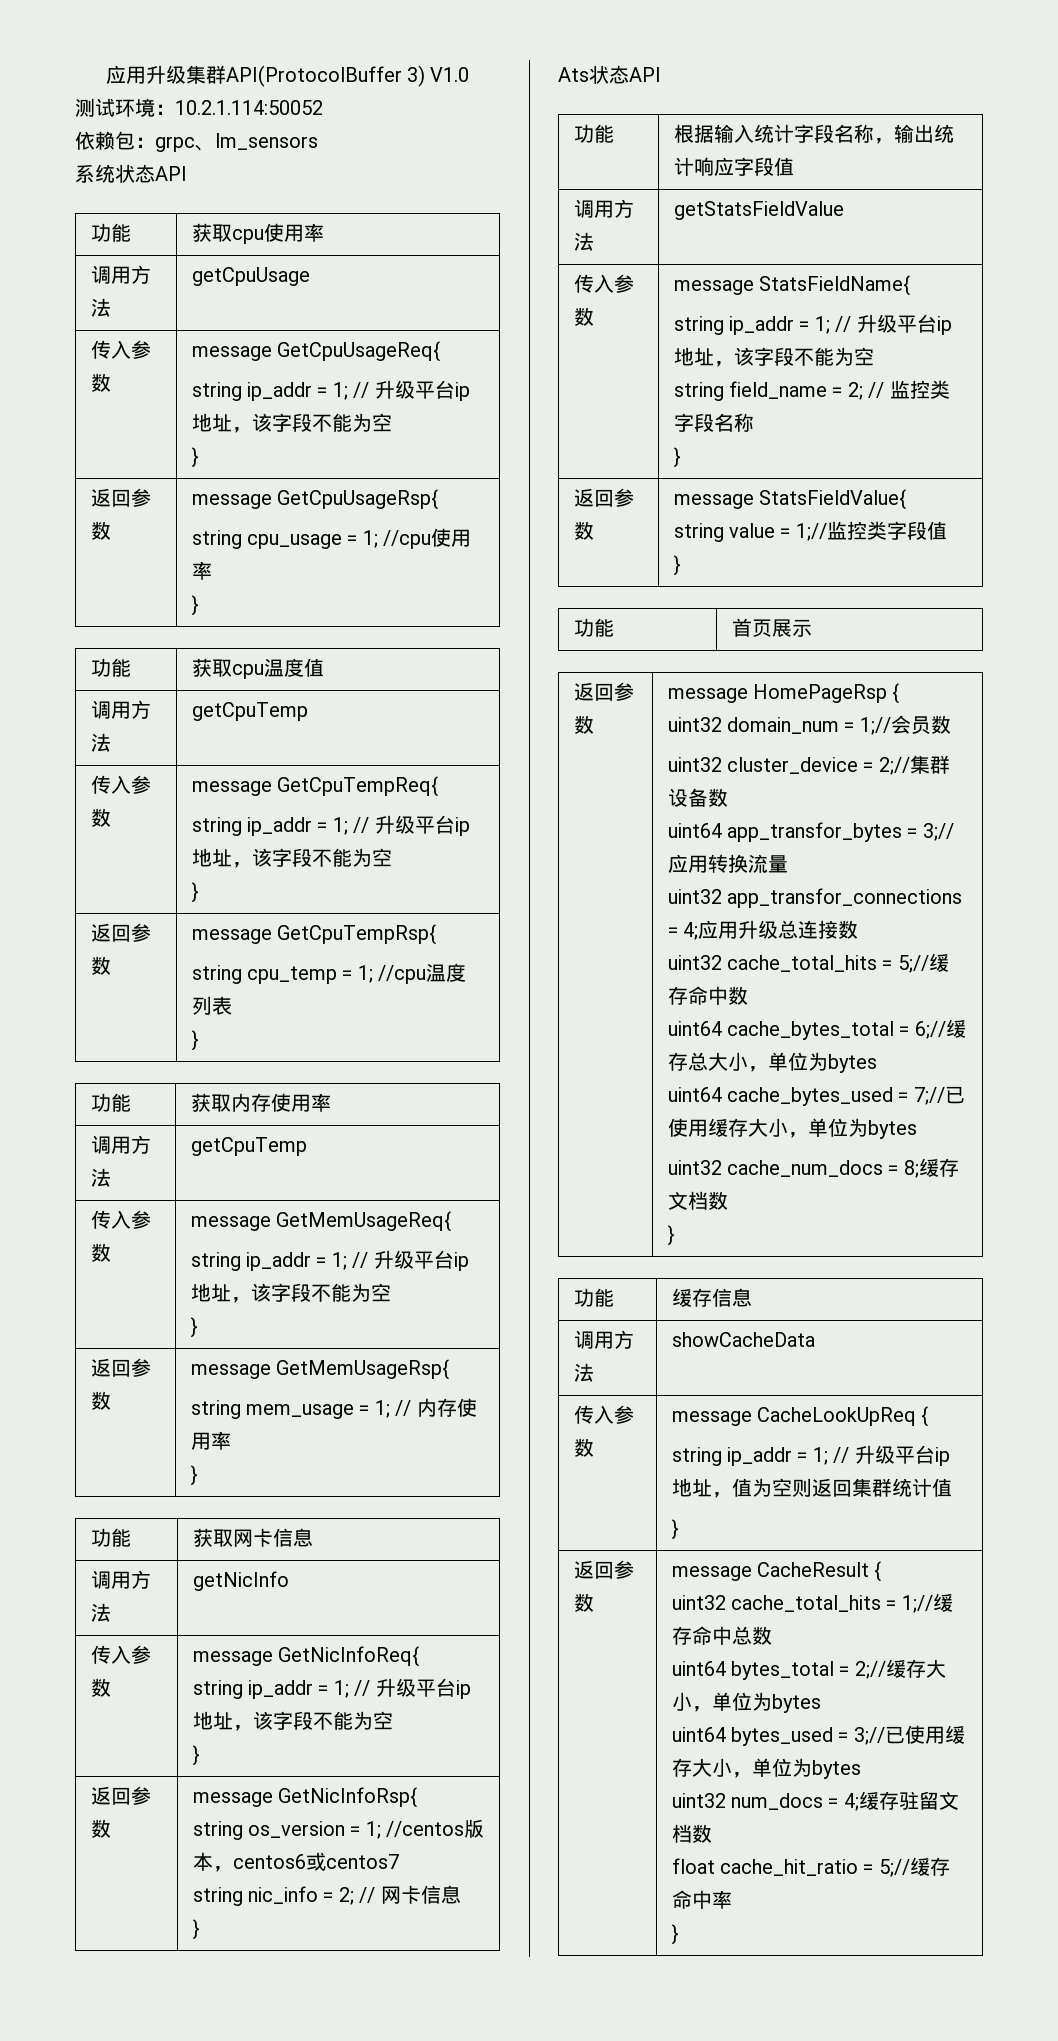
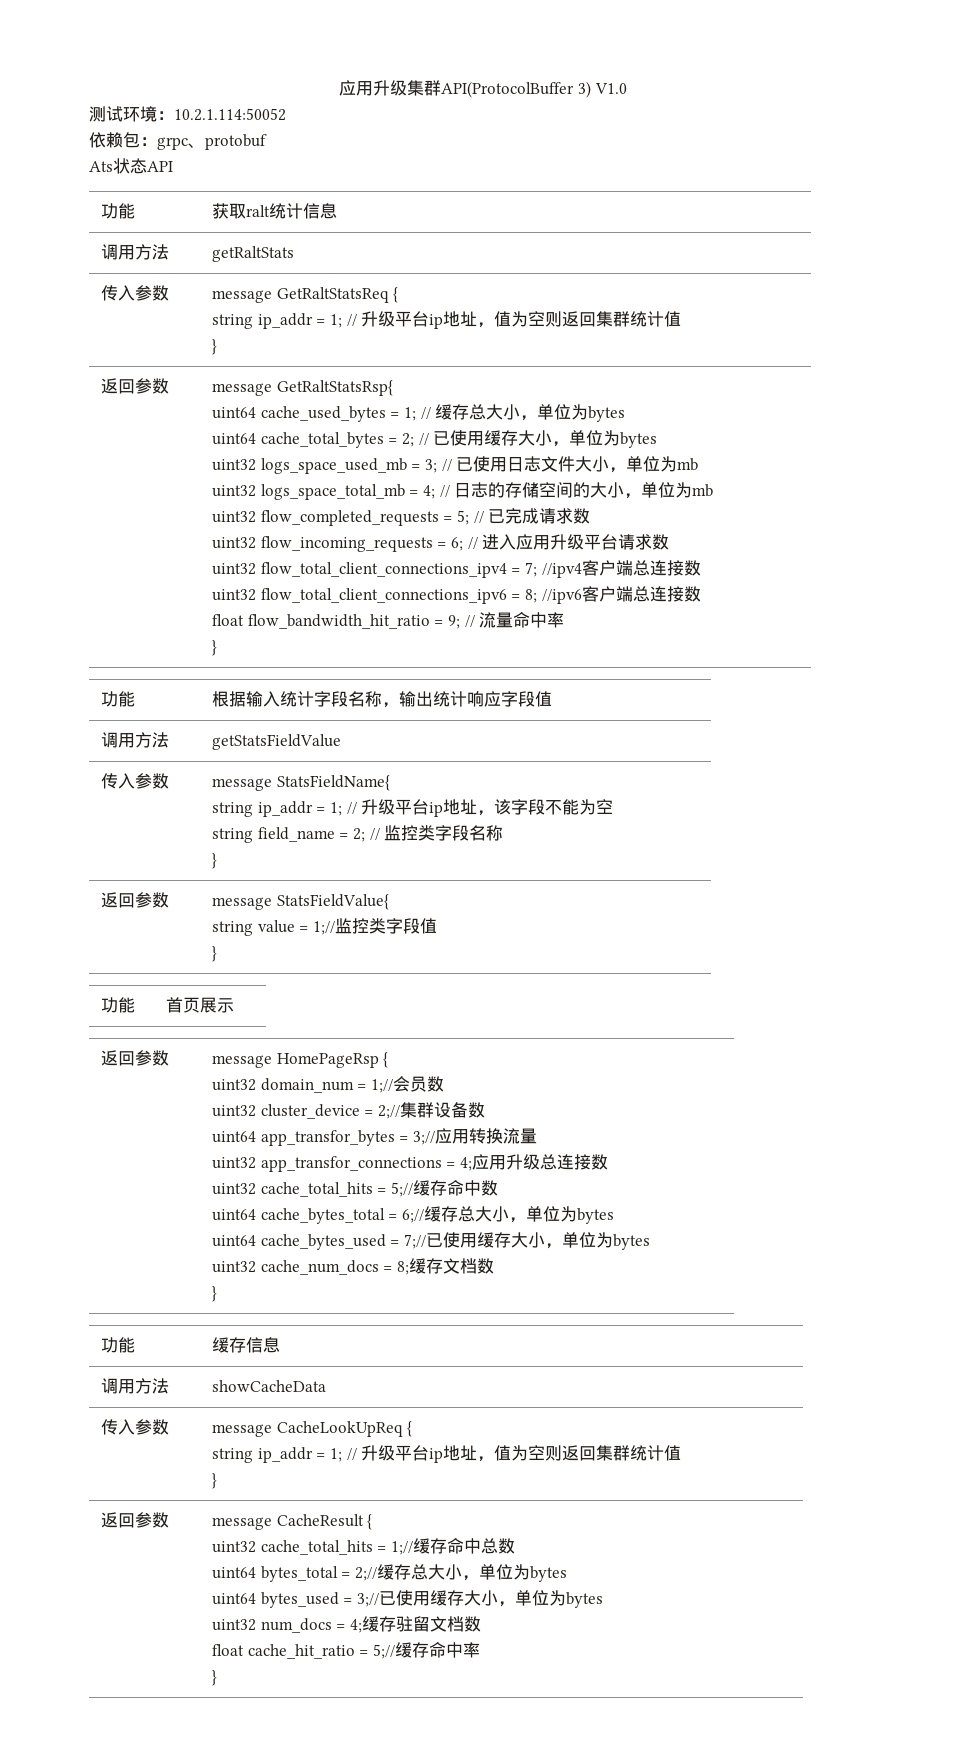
- 依赖包：grpc、lm_sensors
- 系统状态API
+ 依赖包：grpc、protobuf
+ Ats状态API
- 功能 | 获取cpu使用率
- 调用方法 | getCpuUsage
- 传入参数 | message GetCpuUsageReq{
- string ip_addr = 1; // 升级平台ip地址，该字段不能为空
+ 功能 | 获取ralt统计信息
+ 调用方法 | getRaltStats
+ 传入参数 | message GetRaltStatsReq {
+ string ip_addr = 1; // 升级平台ip地址，值为空则返回集群统计值
  }
- 返回参数 | message GetCpuUsageRsp{
- string cpu_usage = 1; //cpu使用率
+ 返回参数 | message GetRaltStatsRsp{
+ uint64 cache_used_bytes = 1; // 缓存总大小，单位为bytes
+ uint64 cache_total_bytes = 2; // 已使用缓存大小，单位为bytes
+ uint32 logs_space_used_mb = 3; // 已使用日志文件大小，单位为mb
+ uint32 logs_space_total_mb = 4; // 日志的存储空间的大小，单位为mb
+ uint32 flow_completed_requests = 5; // 已完成请求数
+ uint32 flow_incoming_requests = 6; // 进入应用升级平台请求数
+ uint32 flow_total_client_connections_ipv4 = 7; //ipv4客户端总连接数
+ uint32 flow_total_client_connections_ipv6 = 8; //ipv6客户端总连接数
+ float flow_bandwidth_hit_ratio = 9; // 流量命中率
  }
- 功能 | 获取cpu温度值
- 调用方法 | getCpuTemp
- 传入参数 | message GetCpuTempReq{
- string ip_addr = 1; // 升级平台ip地址，该字段不能为空
- }
- 返回参数 | message GetCpuTempRsp{
- string cpu_temp = 1; //cpu温度列表
- }
- 功能 | 获取内存使用率
- 调用方法 | getCpuTemp
- 传入参数 | message GetMemUsageReq{
- string ip_addr = 1; // 升级平台ip地址，该字段不能为空
- }
- 返回参数 | message GetMemUsageRsp{
- string mem_usage = 1; // 内存使用率
- }
- 功能 | 获取网卡信息
- 调用方法 | getNicInfo
- 传入参数 | message GetNicInfoReq{
- string ip_addr = 1; // 升级平台ip地址，该字段不能为空
- }
- 返回参数 | message GetNicInfoRsp{
- string os_version = 1; //centos版本，centos6或centos7
- string nic_info = 2; // 网卡信息
- }
- Ats状态API
- uint64 bytes_total = 2;//缓存大小，单位为bytes
+ uint64 bytes_total = 2;//缓存总大小，单位为bytes

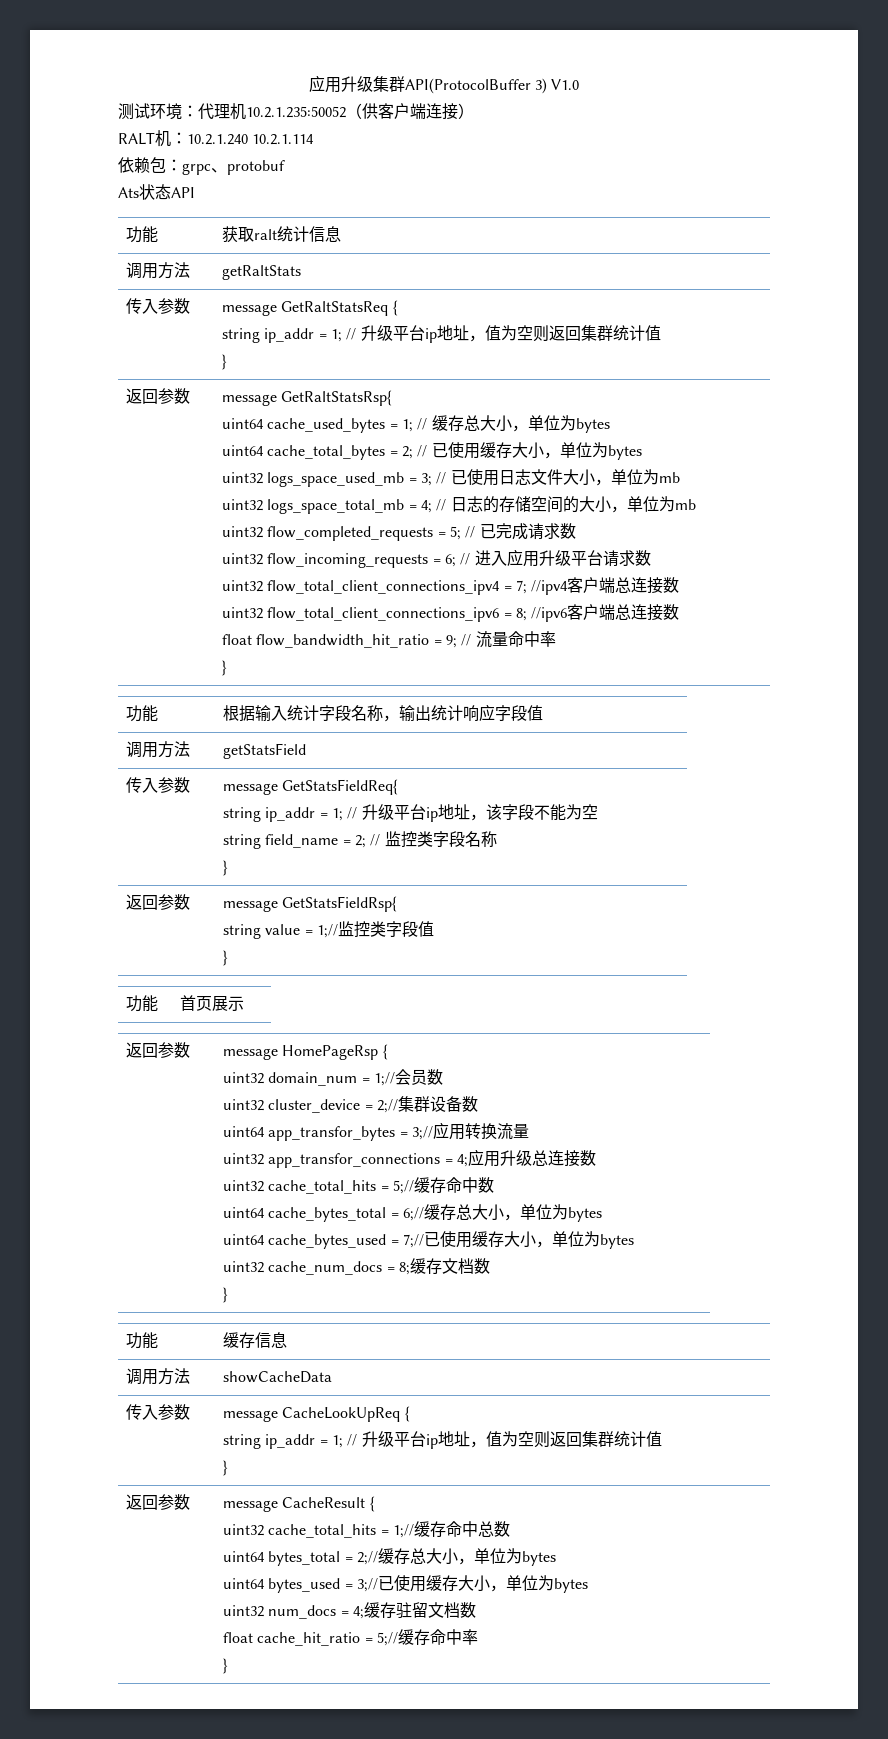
- 测试环境：10.2.1.114:50052
+ 测试环境：代理机10.2.1.235:50052（供客户端连接）
+ RALT机：10.2.1.240 10.2.1.114
- 调用方法 | getStatsFieldValue
- 传入参数 | message StatsFieldName{
+ 调用方法 | getStatsField
+ 传入参数 | message GetStatsFieldReq{
- 返回参数 | message StatsFieldValue{
+ 返回参数 | message GetStatsFieldRsp{

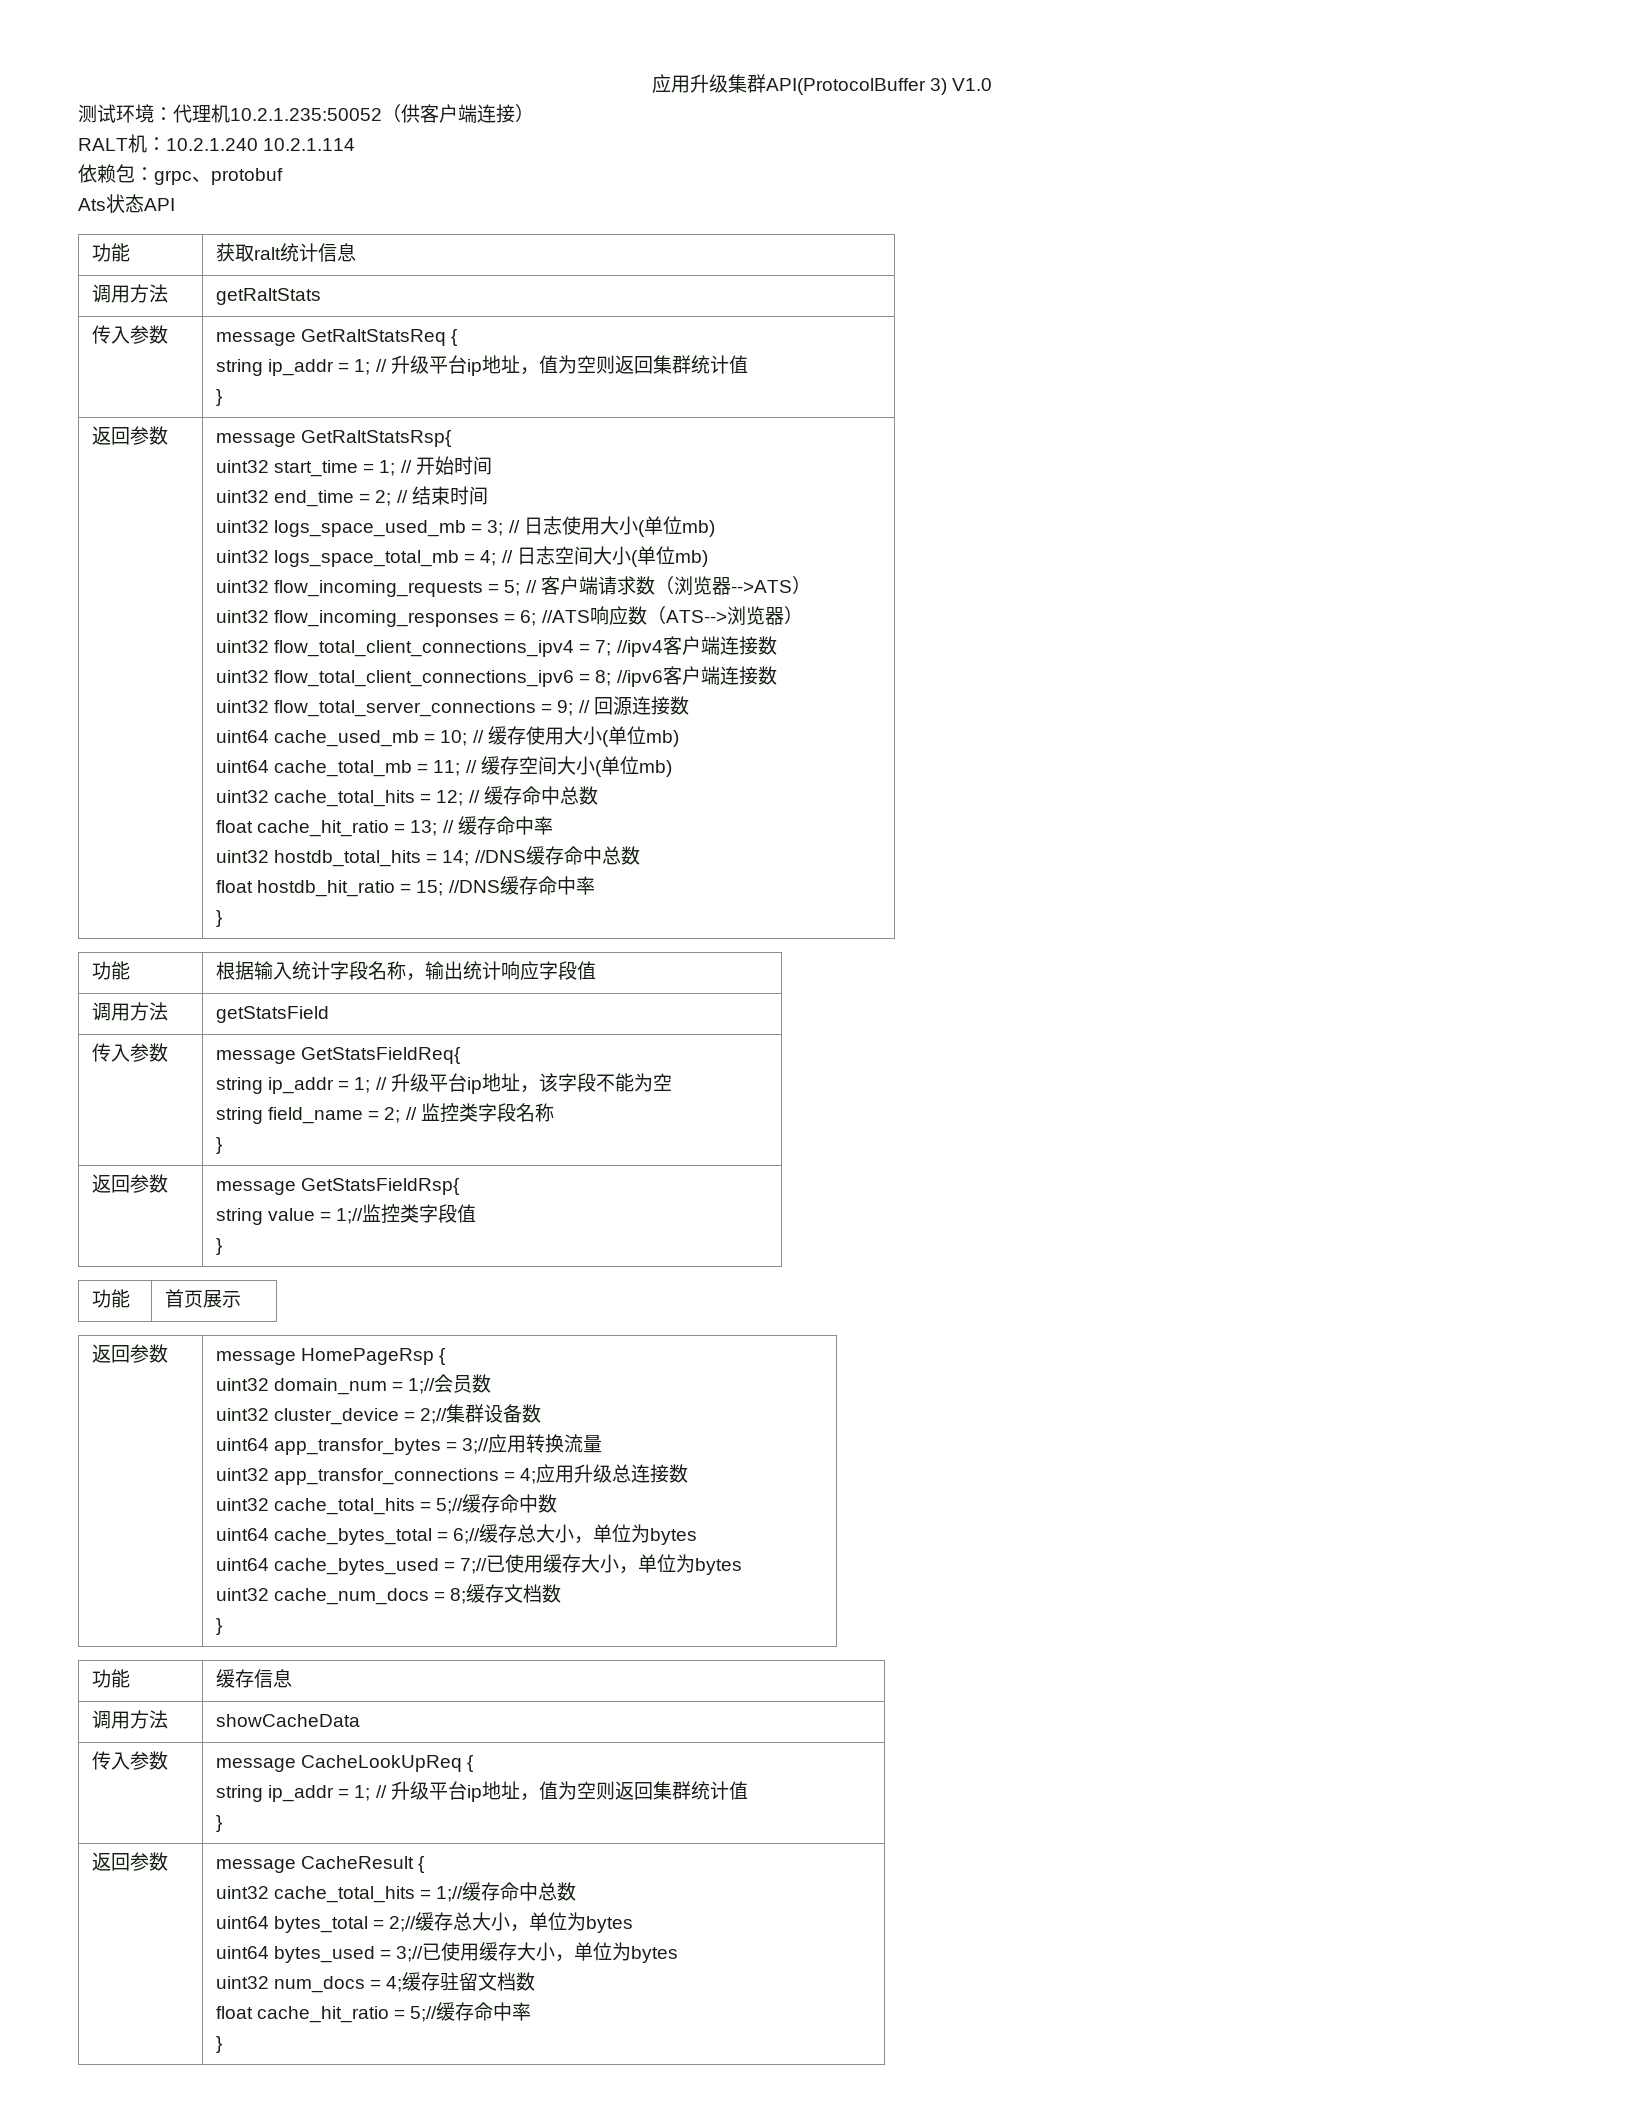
- uint64 cache_used_bytes = 1; // 缓存总大小，单位为bytes
- uint64 cache_total_bytes = 2; // 已使用缓存大小，单位为bytes
+ uint32 start_time = 1; // 开始时间
+ uint32 end_time = 2; // 结束时间
- uint32 logs_space_used_mb = 3; // 已使用日志文件大小，单位为mb
+ uint32 logs_space_used_mb = 3; // 日志使用大小(单位mb)
- uint32 logs_space_total_mb = 4; // 日志的存储空间的大小，单位为mb
- uint32 flow_completed_requests = 5; // 已完成请求数
- uint32 flow_incoming_requests = 6; // 进入应用升级平台请求数
+ uint32 logs_space_total_mb = 4; // 日志空间大小(单位mb)
+ uint32 flow_incoming_requests = 5; // 客户端请求数（浏览器-->ATS）
+ uint32 flow_incoming_responses = 6; //ATS响应数（ATS-->浏览器）
- uint32 flow_total_client_connections_ipv4 = 7; //ipv4客户端总连接数
+ uint32 flow_total_client_connections_ipv4 = 7; //ipv4客户端连接数
- uint32 flow_total_client_connections_ipv6 = 8; //ipv6客户端总连接数
- float flow_bandwidth_hit_ratio = 9; // 流量命中率
+ uint32 flow_total_client_connections_ipv6 = 8; //ipv6客户端连接数
+ uint32 flow_total_server_connections = 9; // 回源连接数
+ uint64 cache_used_mb = 10; // 缓存使用大小(单位mb)
+ uint64 cache_total_mb = 11; // 缓存空间大小(单位mb)
+ uint32 cache_total_hits = 12; // 缓存命中总数
+ float cache_hit_ratio = 13; // 缓存命中率
+ uint32 hostdb_total_hits = 14; //DNS缓存命中总数
+ float hostdb_hit_ratio = 15; //DNS缓存命中率

